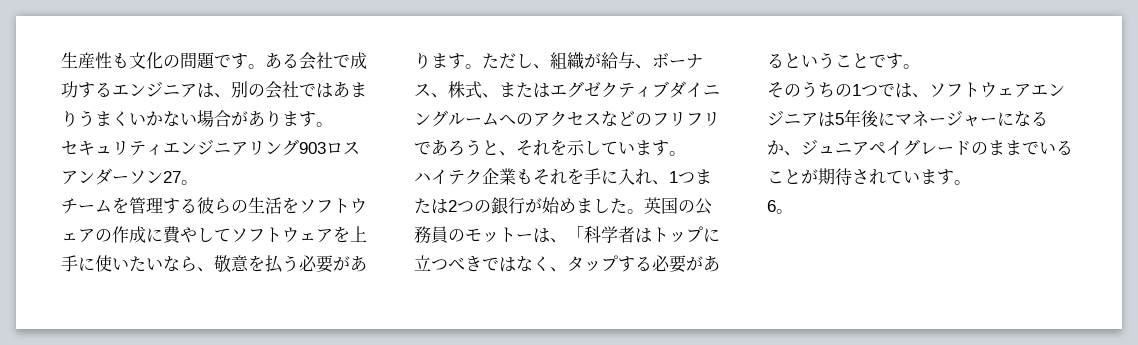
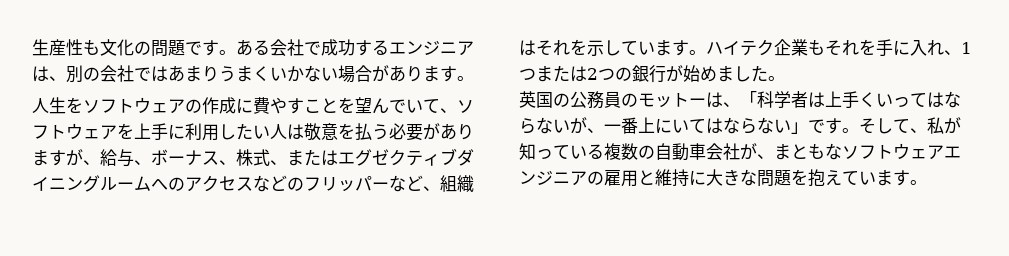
- セキュリティエンジニアリング903ロスアンダーソン27。
- チームを管理する彼らの生活をソフトウェアの作成に費やしてソフトウェアを上手に使いたいなら、敬意を払う必要があります。ただし、組織が給与、ボーナス、株式、またはエグゼクティブダイニングルームへのアクセスなどのフリフリであろうと、それを示しています。
- ハイテク企業もそれを手に入れ、1つまたは2つの銀行が始めました。英国の公務員のモットーは、「科学者はトップに立つべきではなく、タップする必要があるということです。
- そのうちの1つでは、ソフトウェアエンジニアは5年後にマネージャーになるか、ジュニアペイグレードのままでいることが期待されています。
- 6。
+ 人生をソフトウェアの作成に費やすことを望んでいて、ソフトウェアを上手に利用したい人は敬意を払う必要がありますが、給与、ボーナス、株式、またはエグゼクティブダイニングルームへのアクセスなどのフリッパーなど、組織はそれを示しています。ハイテク企業もそれを手に入れ、1つまたは2つの銀行が始めました。
+ 英国の公務員のモットーは、「科学者は上手くいってはならないが、一番上にいてはならない」です。そして、私が知っている複数の自動車会社が、まともなソフトウェアエンジニアの雇用と維持に大きな問題を抱えています。

